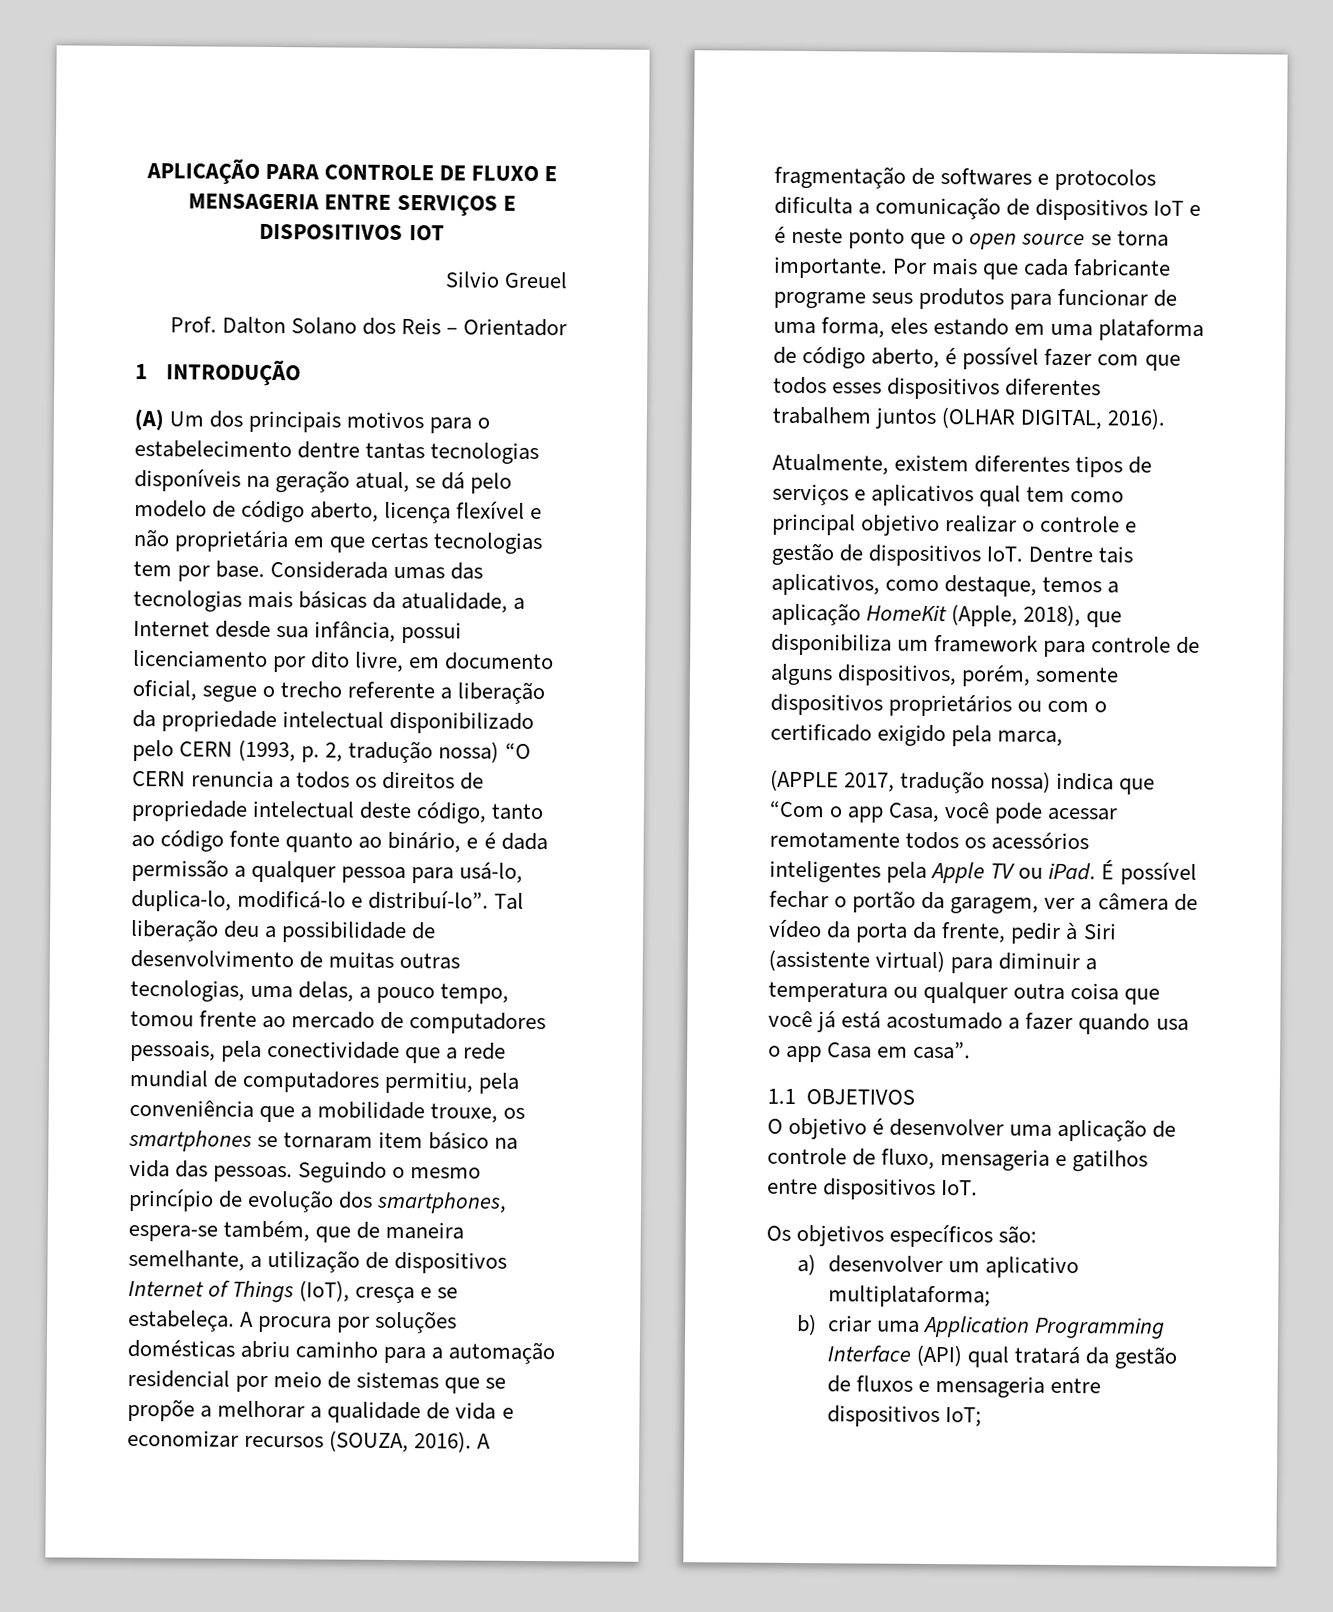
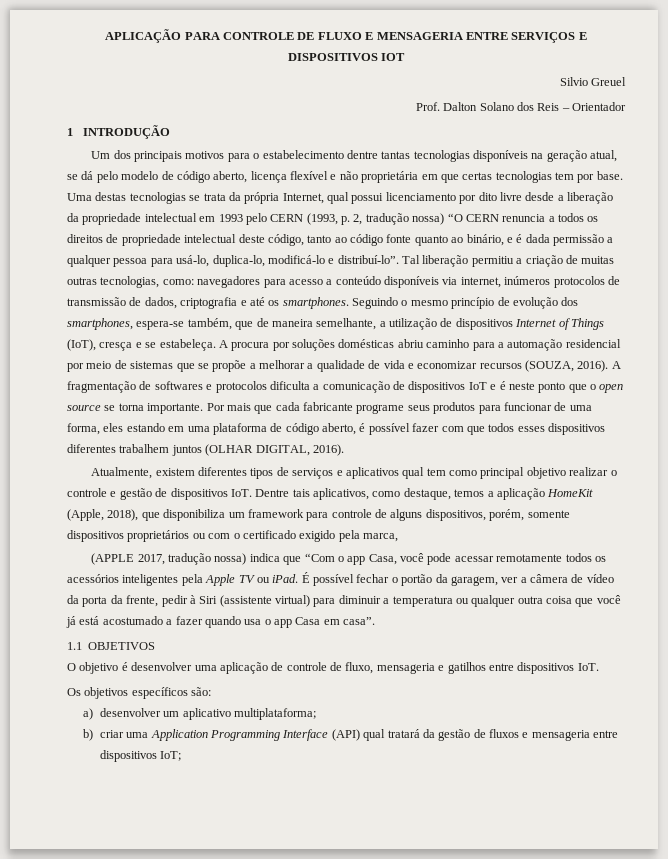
- (A) Um dos principais motivos para o estabelecimento dentre tantas tecnologias disponíveis na geração atual, se dá pelo modelo de código aberto, licença flexível e não proprietária em que certas tecnologias tem por base.
+ Um dos principais motivos para o estabelecimento dentre tantas tecnologias disponíveis na geração atual, se dá pelo modelo de código aberto, licença flexível e não proprietária em que certas tecnologias tem por base.
- Considerada umas das tecnologias mais básicas da atualidade, a Internet desde sua infância, possui licenciamento por dito livre, em documento oficial, segue o trecho referente a liberação da propriedade intelectual disponibilizado pelo CERN (1993, p. 2, tradução nossa) “O CERN renuncia a todos os direitos de propriedade intelectual deste código, tanto ao código fonte quanto ao binário, e é dada permissão a qualquer pessoa para usá-lo, duplica-lo, modificá-lo e distribuí-lo”.
+ Uma destas tecnologias se trata da própria Internet, qual possui licenciamento por dito livre desde a liberação da propriedade intelectual em 1993 pelo CERN (1993, p. 2, tradução nossa) “O CERN renuncia a todos os direitos de propriedade intelectual deste código, tanto ao código fonte quanto ao binário, e é dada permissão a qualquer pessoa para usá-lo, duplica-lo, modificá-lo e distribuí-lo”.
- Tal liberação deu a possibilidade de desenvolvimento de muitas outras tecnologias, uma delas, a pouco tempo, tomou frente ao mercado de computadores pessoais, pela conectividade que a rede mundial de computadores permitiu, pela conveniência que a mobilidade trouxe, os smartphones se tornaram item básico na vida das pessoas.
+ Tal liberação permitiu a criação de muitas outras tecnologias, como: navegadores para acesso a conteúdo disponíveis via internet, inúmeros protocolos de transmissão de dados, criptografia e até os smartphones.

